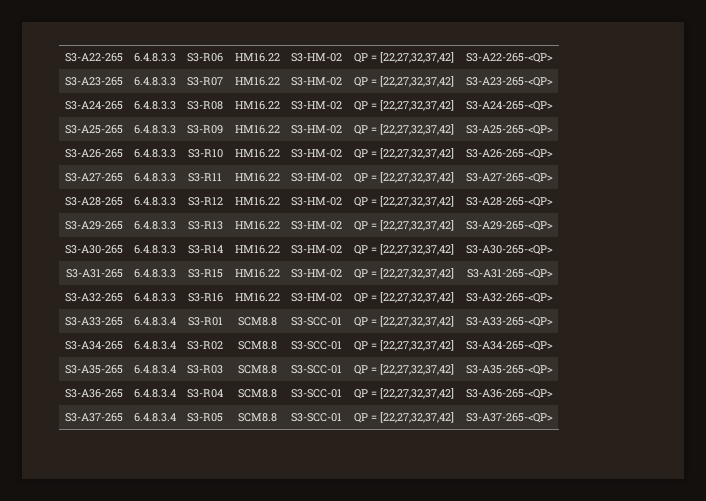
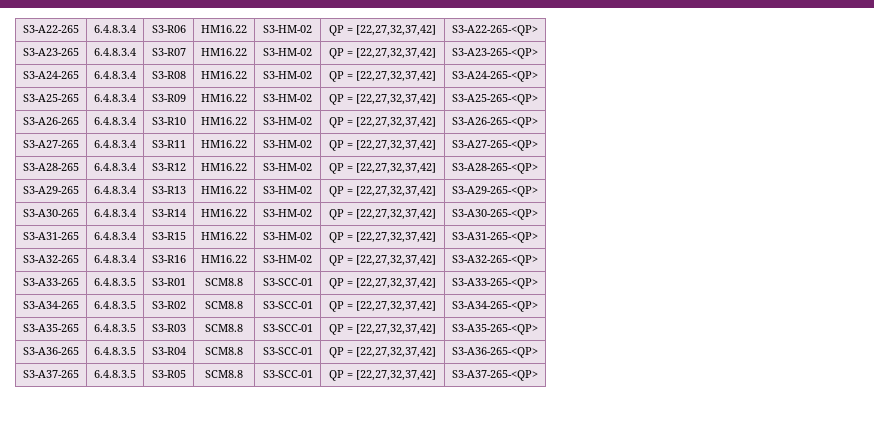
- S3-A22-265 | 6.4.8.3.3 | S3-R06 | HM16.22 | S3-HM-02 | QP = [22,27,32,37,42] | S3-A22-265-<QP>
+ S3-A22-265 | 6.4.8.3.4 | S3-R06 | HM16.22 | S3-HM-02 | QP = [22,27,32,37,42] | S3-A22-265-<QP>
- S3-A23-265 | 6.4.8.3.3 | S3-R07 | HM16.22 | S3-HM-02 | QP = [22,27,32,37,42] | S3-A23-265-<QP>
+ S3-A23-265 | 6.4.8.3.4 | S3-R07 | HM16.22 | S3-HM-02 | QP = [22,27,32,37,42] | S3-A23-265-<QP>
- S3-A24-265 | 6.4.8.3.3 | S3-R08 | HM16.22 | S3-HM-02 | QP = [22,27,32,37,42] | S3-A24-265-<QP>
+ S3-A24-265 | 6.4.8.3.4 | S3-R08 | HM16.22 | S3-HM-02 | QP = [22,27,32,37,42] | S3-A24-265-<QP>
- S3-A25-265 | 6.4.8.3.3 | S3-R09 | HM16.22 | S3-HM-02 | QP = [22,27,32,37,42] | S3-A25-265-<QP>
+ S3-A25-265 | 6.4.8.3.4 | S3-R09 | HM16.22 | S3-HM-02 | QP = [22,27,32,37,42] | S3-A25-265-<QP>
- S3-A26-265 | 6.4.8.3.3 | S3-R10 | HM16.22 | S3-HM-02 | QP = [22,27,32,37,42] | S3-A26-265-<QP>
+ S3-A26-265 | 6.4.8.3.4 | S3-R10 | HM16.22 | S3-HM-02 | QP = [22,27,32,37,42] | S3-A26-265-<QP>
- S3-A27-265 | 6.4.8.3.3 | S3-R11 | HM16.22 | S3-HM-02 | QP = [22,27,32,37,42] | S3-A27-265-<QP>
+ S3-A27-265 | 6.4.8.3.4 | S3-R11 | HM16.22 | S3-HM-02 | QP = [22,27,32,37,42] | S3-A27-265-<QP>
- S3-A28-265 | 6.4.8.3.3 | S3-R12 | HM16.22 | S3-HM-02 | QP = [22,27,32,37,42] | S3-A28-265-<QP>
+ S3-A28-265 | 6.4.8.3.4 | S3-R12 | HM16.22 | S3-HM-02 | QP = [22,27,32,37,42] | S3-A28-265-<QP>
- S3-A29-265 | 6.4.8.3.3 | S3-R13 | HM16.22 | S3-HM-02 | QP = [22,27,32,37,42] | S3-A29-265-<QP>
+ S3-A29-265 | 6.4.8.3.4 | S3-R13 | HM16.22 | S3-HM-02 | QP = [22,27,32,37,42] | S3-A29-265-<QP>
- S3-A30-265 | 6.4.8.3.3 | S3-R14 | HM16.22 | S3-HM-02 | QP = [22,27,32,37,42] | S3-A30-265-<QP>
+ S3-A30-265 | 6.4.8.3.4 | S3-R14 | HM16.22 | S3-HM-02 | QP = [22,27,32,37,42] | S3-A30-265-<QP>
- S3-A31-265 | 6.4.8.3.3 | S3-R15 | HM16.22 | S3-HM-02 | QP = [22,27,32,37,42] | S3-A31-265-<QP>
+ S3-A31-265 | 6.4.8.3.4 | S3-R15 | HM16.22 | S3-HM-02 | QP = [22,27,32,37,42] | S3-A31-265-<QP>
- S3-A32-265 | 6.4.8.3.3 | S3-R16 | HM16.22 | S3-HM-02 | QP = [22,27,32,37,42] | S3-A32-265-<QP>
+ S3-A32-265 | 6.4.8.3.4 | S3-R16 | HM16.22 | S3-HM-02 | QP = [22,27,32,37,42] | S3-A32-265-<QP>
- S3-A33-265 | 6.4.8.3.4 | S3-R01 | SCM8.8 | S3-SCC-01 | QP = [22,27,32,37,42] | S3-A33-265-<QP>
+ S3-A33-265 | 6.4.8.3.5 | S3-R01 | SCM8.8 | S3-SCC-01 | QP = [22,27,32,37,42] | S3-A33-265-<QP>
- S3-A34-265 | 6.4.8.3.4 | S3-R02 | SCM8.8 | S3-SCC-01 | QP = [22,27,32,37,42] | S3-A34-265-<QP>
+ S3-A34-265 | 6.4.8.3.5 | S3-R02 | SCM8.8 | S3-SCC-01 | QP = [22,27,32,37,42] | S3-A34-265-<QP>
- S3-A35-265 | 6.4.8.3.4 | S3-R03 | SCM8.8 | S3-SCC-01 | QP = [22,27,32,37,42] | S3-A35-265-<QP>
+ S3-A35-265 | 6.4.8.3.5 | S3-R03 | SCM8.8 | S3-SCC-01 | QP = [22,27,32,37,42] | S3-A35-265-<QP>
- S3-A36-265 | 6.4.8.3.4 | S3-R04 | SCM8.8 | S3-SCC-01 | QP = [22,27,32,37,42] | S3-A36-265-<QP>
+ S3-A36-265 | 6.4.8.3.5 | S3-R04 | SCM8.8 | S3-SCC-01 | QP = [22,27,32,37,42] | S3-A36-265-<QP>
- S3-A37-265 | 6.4.8.3.4 | S3-R05 | SCM8.8 | S3-SCC-01 | QP = [22,27,32,37,42] | S3-A37-265-<QP>
+ S3-A37-265 | 6.4.8.3.5 | S3-R05 | SCM8.8 | S3-SCC-01 | QP = [22,27,32,37,42] | S3-A37-265-<QP>

